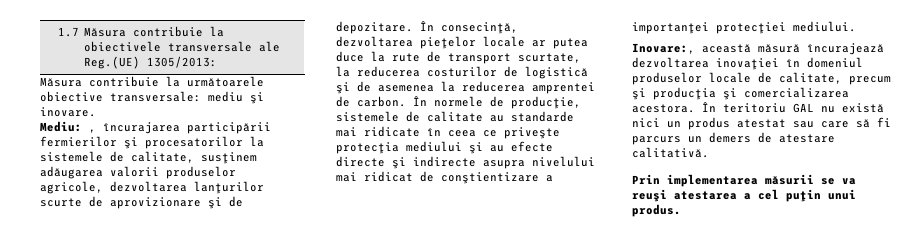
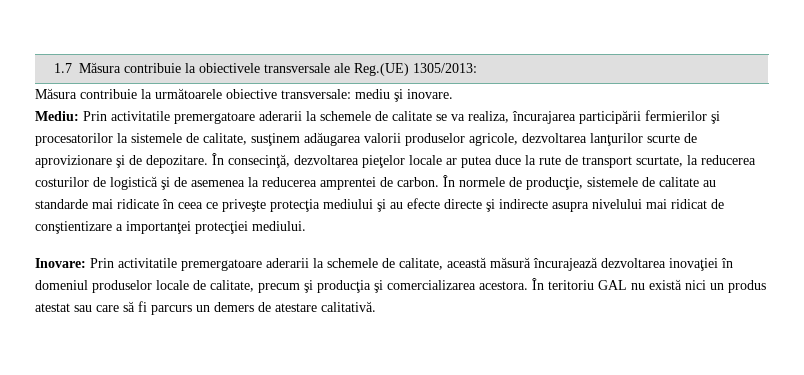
- Mediu: , încurajarea participării fermierilor şi procesatorilor la sistemele de calitate, susţinem adăugarea valorii produselor agricole, dezvoltarea lanţurilor scurte de aprovizionare şi de depozitare.
+ Mediu: Prin activitatile premergatoare aderarii la schemele de calitate se va realiza, încurajarea participării fermierilor şi procesatorilor la sistemele de calitate, susţinem adăugarea valorii produselor agricole, dezvoltarea lanţurilor scurte de aprovizionare şi de depozitare.
- Inovare:, această măsură încurajează dezvoltarea inovaţiei în domeniul produselor locale de calitate, precum şi producţia şi comercializarea acestora.
+ Inovare: Prin activitatile premergatoare aderarii la schemele de calitate, această măsură încurajează dezvoltarea inovaţiei în domeniul produselor locale de calitate, precum şi producţia şi comercializarea acestora.
- Prin implementarea măsurii se va reuşi atestarea a cel puţin unui produs.

